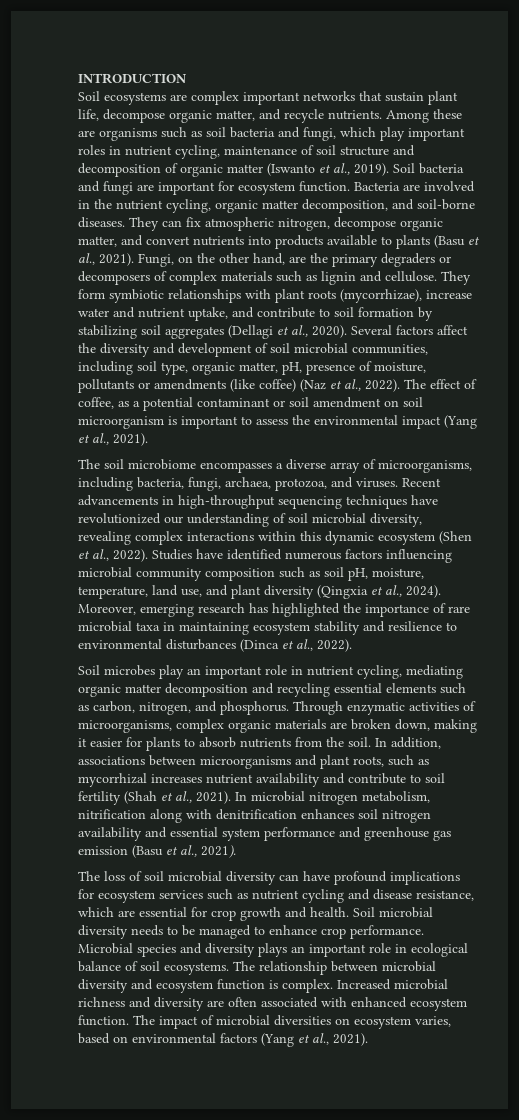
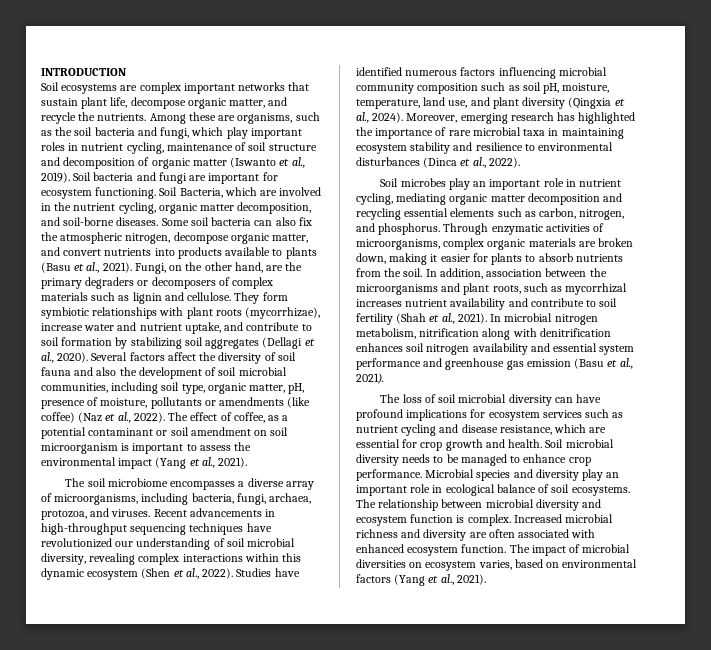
- Soil ecosystems are complex important networks that sustain plant life, decompose organic matter, and recycle nutrients.
+ Soil ecosystems are complex important networks that sustain plant life, decompose organic matter, and recycle the nutrients.
- Among these are organisms such as soil bacteria and fungi, which play important roles in nutrient cycling, maintenance of soil structure and decomposition of organic matter (Iswanto et al., 2019).
+ Among these are organisms, such as the soil bacteria and fungi, which play important roles in nutrient cycling, maintenance of soil structure and decomposition of organic matter (Iswanto et al., 2019).
- Soil bacteria and fungi are important for ecosystem function. Bacteria are involved in the nutrient cycling, organic matter decomposition, and soil-borne diseases.
+ Soil bacteria and fungi are important for ecosystem functioning. Soil Bacteria, which are involved in the nutrient cycling, organic matter decomposition, and soil-borne diseases.
- They can fix atmospheric nitrogen, decompose organic matter, and convert nutrients into products available to plants (Basu et al., 2021).
+ Some soil bacteria can also fix the atmospheric nitrogen, decompose organic matter, and convert nutrients into products available to plants (Basu et al., 2021).
- Several factors affect the diversity and development of soil microbial communities, including soil type, organic matter, pH, presence of moisture, pollutants or amendments (like coffee) (Naz et al., 2022).
+ Several factors affect the diversity of soil fauna and also the development of soil microbial communities, including soil type, organic matter, pH, presence of moisture, pollutants or amendments (like coffee) (Naz et al., 2022).
- In addition, associations between microorganisms and plant roots, such as mycorrhizal increases nutrient availability and contribute to soil fertility (Shah et al., 2021).
+ In addition, association between the microorganisms and plant roots, such as mycorrhizal increases nutrient availability and contribute to soil fertility (Shah et al., 2021).
- Microbial species and diversity plays an important role in ecological balance of soil ecosystems.
+ Microbial species and diversity play an important role in ecological balance of soil ecosystems.

